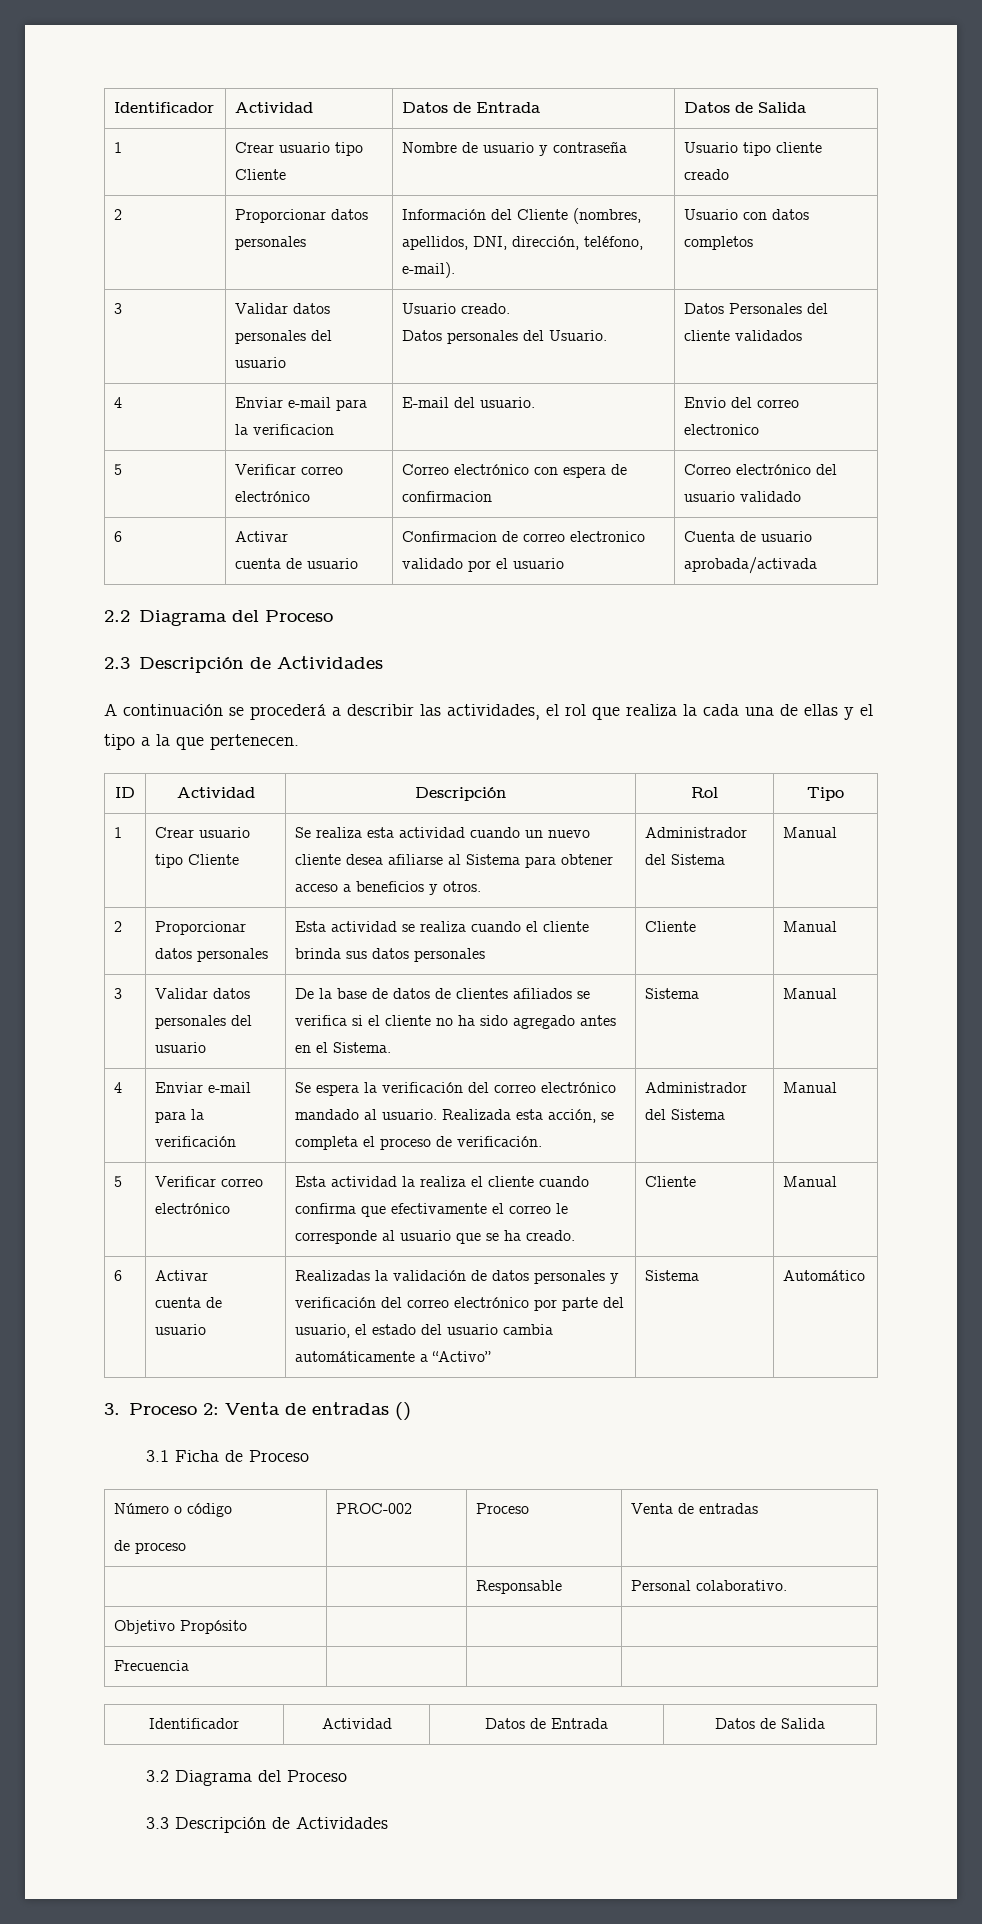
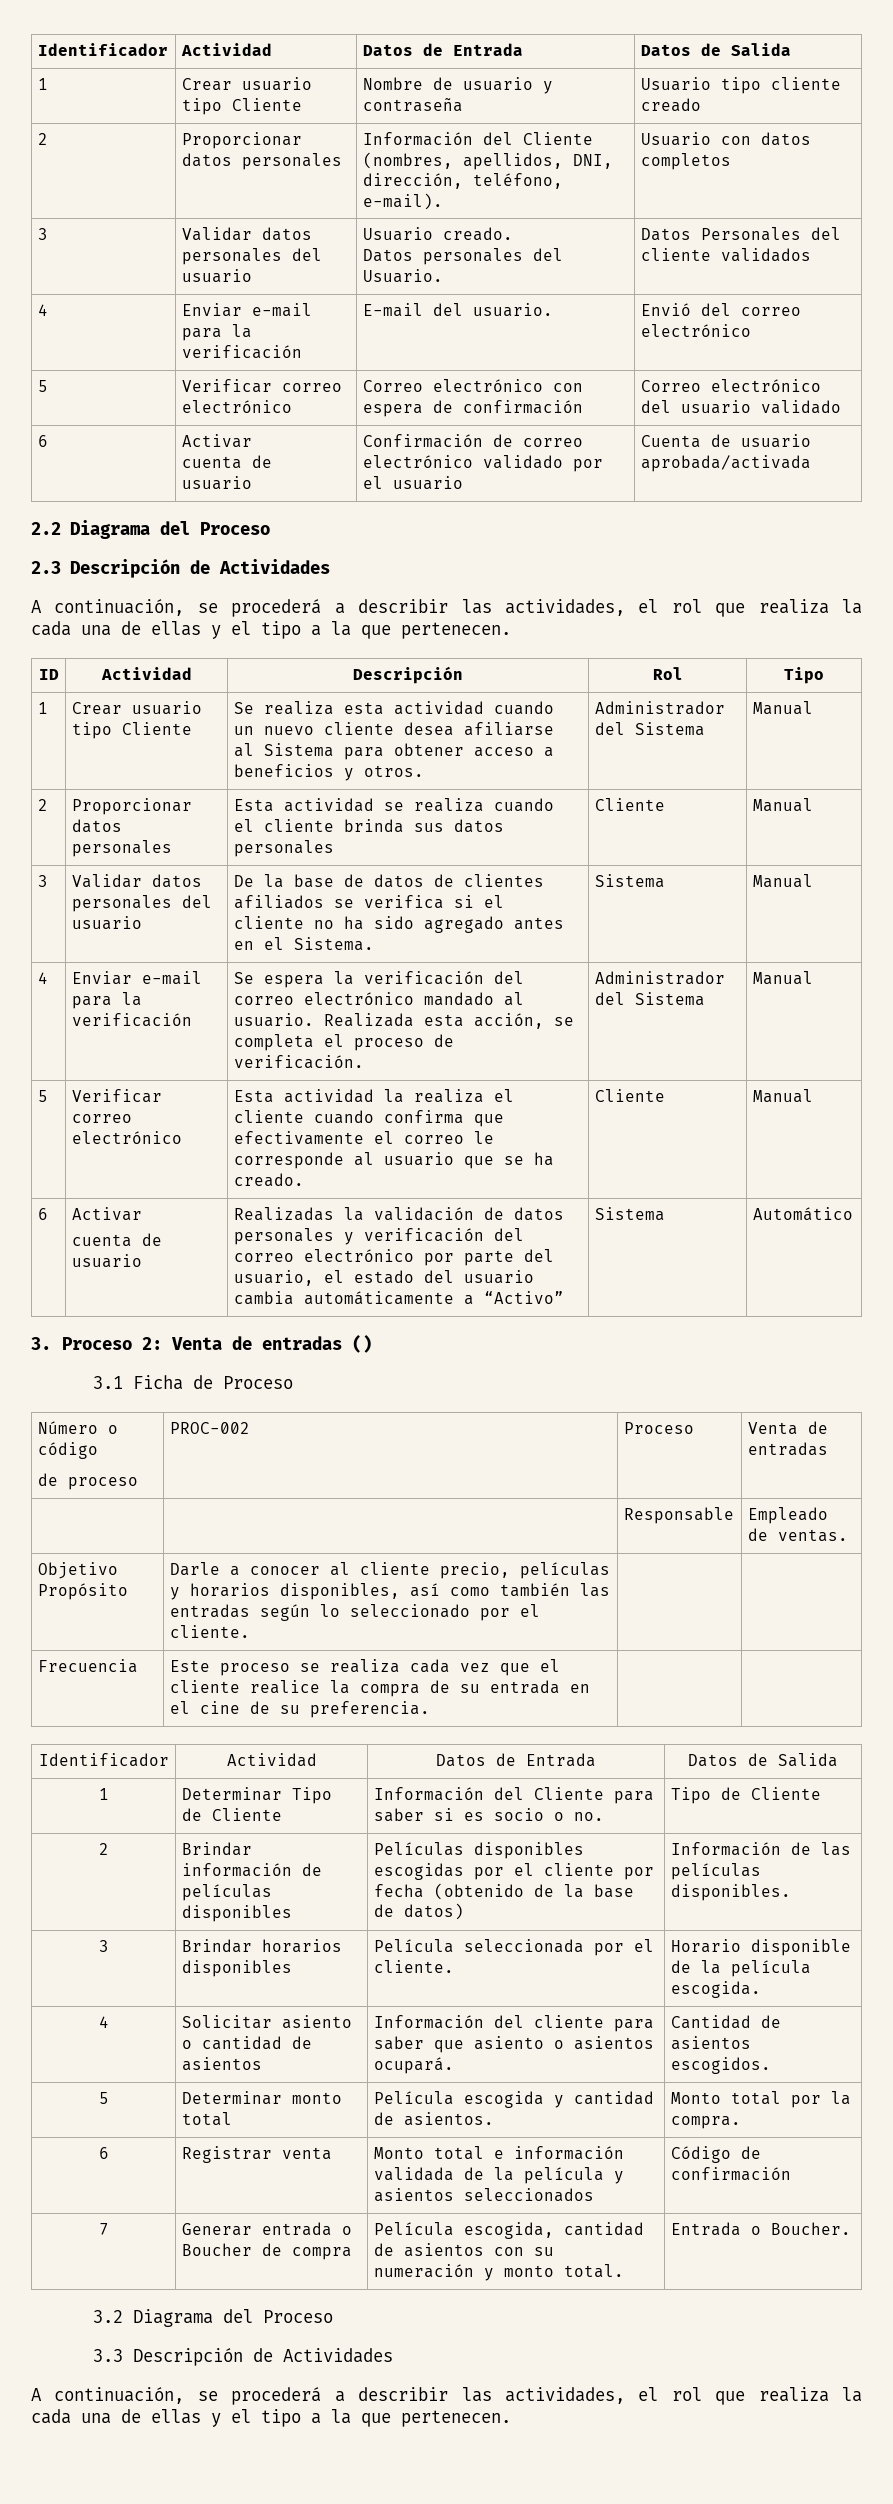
- 4 | Enviar e-mail para la verificacion | E-mail del usuario. | Envio del correo electronico
+ 4 | Enviar e-mail para la verificación | E-mail del usuario. | Envió del correo electrónico
- 5 | Verificar correo electrónico | Correo electrónico con espera de confirmacion | Correo electrónico del usuario validado
+ 5 | Verificar correo electrónico | Correo electrónico con espera de confirmación | Correo electrónico del usuario validado
  6 | Activar
- cuenta de usuario | Confirmacion de correo electronico validado por el usuario | Cuenta de usuario aprobada/activada
+ cuenta de usuario | Confirmación de correo electrónico validado por el usuario | Cuenta de usuario aprobada/activada
  2.3 Descripción de Actividades
- A continuación se procederá a describir las actividades, el rol que realiza la cada una de ellas y el tipo a la que pertenecen.
+ A continuación, se procederá a describir las actividades, el rol que realiza la cada una de ellas y el tipo a la que pertenecen.
- | | Responsable | Personal colaborativo.
+ | | Responsable | Empleado de ventas.
- Objetivo Propósito | | |
- Frecuencia | | |
+ Objetivo Propósito | Darle a conocer al cliente precio, películas y horarios disponibles, así como también las entradas según lo seleccionado por el cliente. | |
+ Frecuencia | Este proceso se realiza cada vez que el cliente realice la compra de su entrada en el cine de su preferencia. | |
  Identificador | Actividad | Datos de Entrada | Datos de Salida
+ 1 | Determinar Tipo de Cliente | Información del Cliente para saber si es socio o no. | Tipo de Cliente
+ 2 | Brindar información de películas disponibles | Películas disponibles escogidas por el cliente por fecha (obtenido de la base de datos) | Información de las películas disponibles.
+ 3 | Brindar horarios disponibles | Película seleccionada por el cliente. | Horario disponible de la película escogida.
+ 4 | Solicitar asiento o cantidad de asientos | Información del cliente para saber que asiento o asientos ocupará. | Cantidad de asientos escogidos.
+ 5 | Determinar monto total | Película escogida y cantidad de asientos. | Monto total por la compra.
+ 6 | Registrar venta | Monto total e información validada de la película y asientos seleccionados | Código de confirmación
+ 7 | Generar entrada o Boucher de compra | Película escogida, cantidad de asientos con su numeración y monto total. | Entrada o Boucher.
  3.3 Descripción de Actividades
+ A continuación, se procederá a describir las actividades, el rol que realiza la cada una de ellas y el tipo a la que pertenecen.

